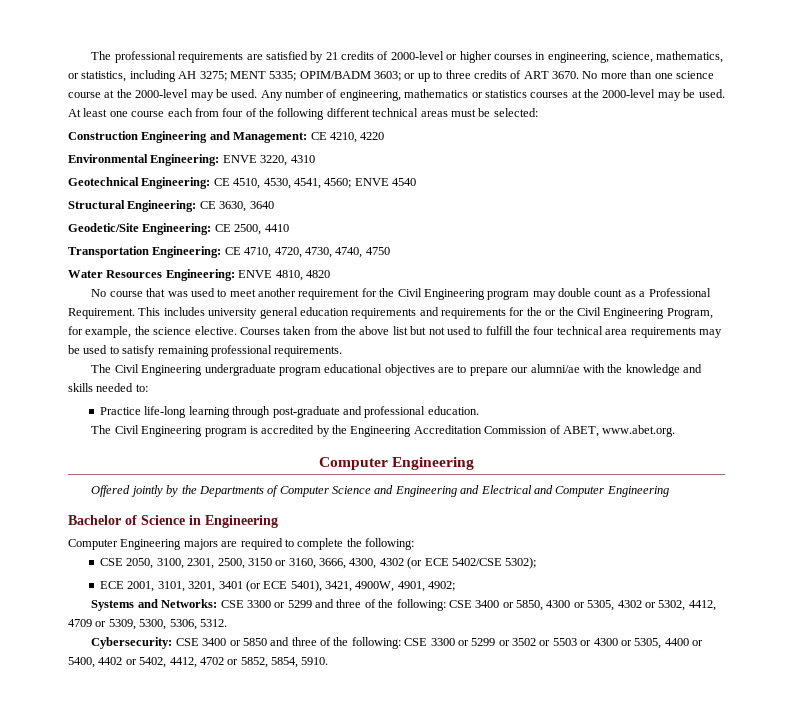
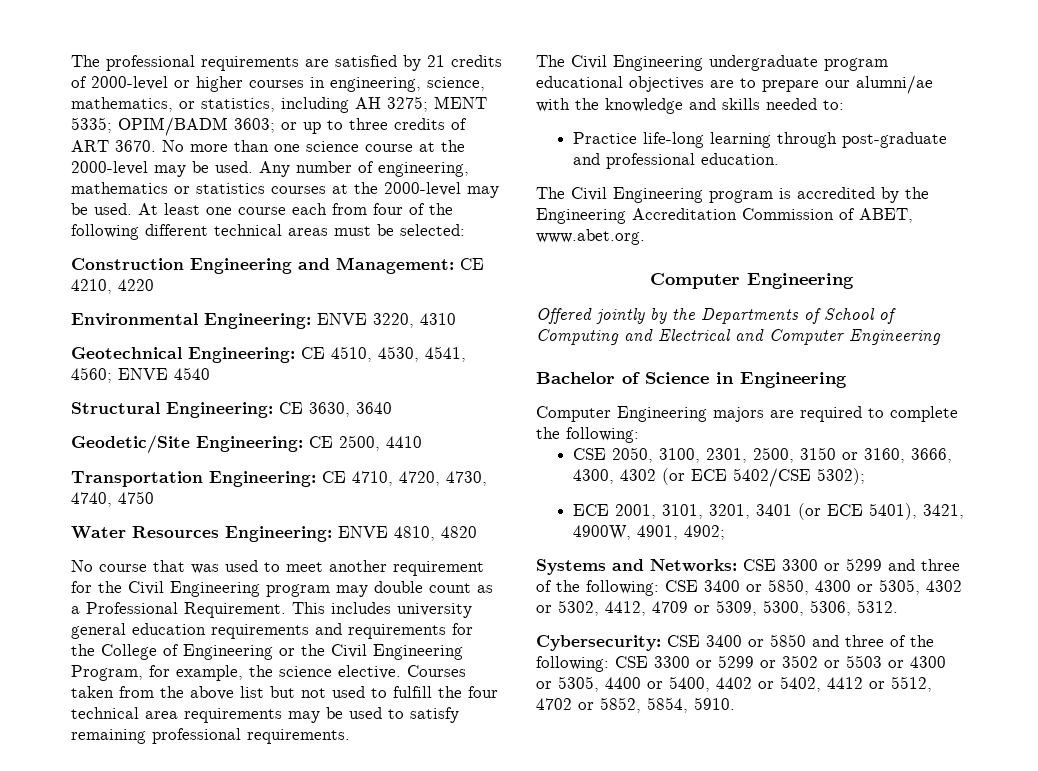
- This includes university general education requirements and requirements for the or the Civil Engineering Program, for example, the science elective.
+ This includes university general education requirements and requirements for the College of Engineering or the Civil Engineering Program, for example, the science elective.
- Offered jointly by the Departments of Computer Science and Engineering and Electrical and Computer Engineering
+ Offered jointly by the Departments of School of Computing and Electrical and Computer Engineering
- Cybersecurity: CSE 3400 or 5850 and three of the following: CSE 3300 or 5299 or 3502 or 5503 or 4300 or 5305, 4400 or 5400, 4402 or 5402, 4412, 4702 or 5852, 5854, 5910.
+ Cybersecurity: CSE 3400 or 5850 and three of the following: CSE 3300 or 5299 or 3502 or 5503 or 4300 or 5305, 4400 or 5400, 4402 or 5402, 4412 or 5512, 4702 or 5852, 5854, 5910.

